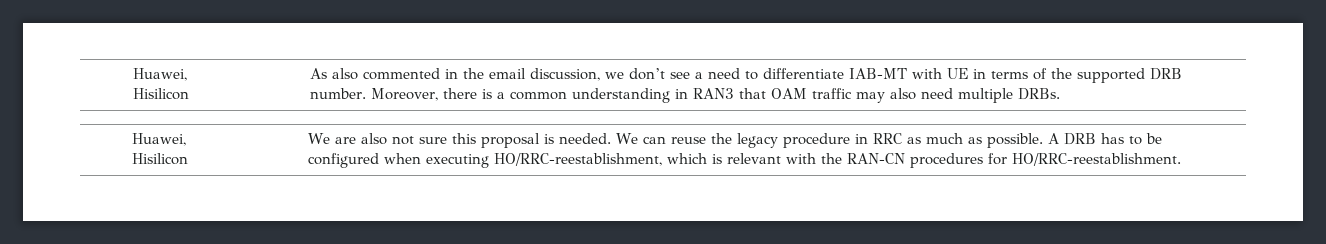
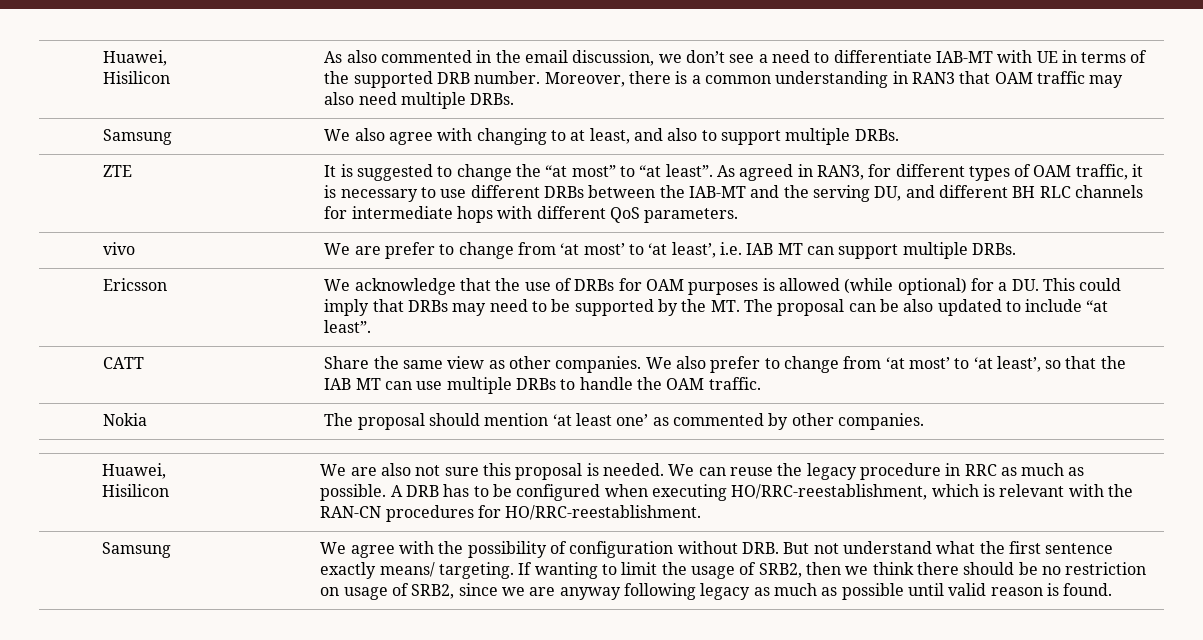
+ Samsung | We also agree with changing to at least, and also to support multiple DRBs.
+ ZTE | It is suggested to change the “at most” to “at least”. As agreed in RAN3, for different types of OAM traffic, it is necessary to use different DRBs between the IAB-MT and the serving DU, and different BH RLC channels for intermediate hops with different QoS parameters.
+ vivo | We are prefer to change from ‘at most’ to ‘at least’, i.e. IAB MT can support multiple DRBs.
+ Ericsson | We acknowledge that the use of DRBs for OAM purposes is allowed (while optional) for a DU. This could imply that DRBs may need to be supported by the MT. The proposal can be also updated to include “at least”.
+ CATT | Share the same view as other companies. We also prefer to change from ‘at most’ to ‘at least’, so that the IAB MT can use multiple DRBs to handle the OAM traffic.
+ Nokia | The proposal should mention ‘at least one’ as commented by other companies.
+ Samsung | We agree with the possibility of configuration without DRB. But not understand what the first sentence exactly means/ targeting. If wanting to limit the usage of SRB2, then we think there should be no restriction on usage of SRB2, since we are anyway following legacy as much as possible until valid reason is found.

